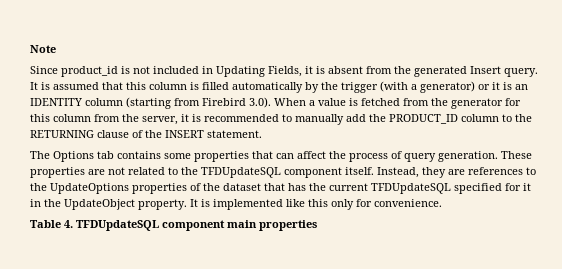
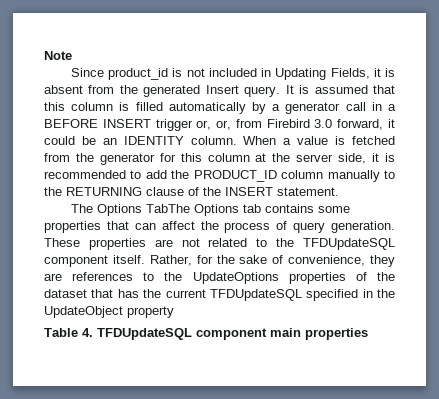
- It is assumed that this column is filled automatically by the trigger (with a generator) or it is an IDENTITY column (starting from Firebird 3.0). When a value is fetched from the generator for this column from the server, it is recommended to manually add the PRODUCT_ID column to the RETURNING clause of the INSERT statement.
+ It is assumed that this column is filled automatically by a generator call in a BEFORE INSERT trigger or, or, from Firebird 3.0 forward, it could be an IDENTITY column. When a value is fetched from the generator for this column at the server side, it is recommended to add the PRODUCT_ID column manually to the RETURNING clause of the INSERT statement.
- The Options tab contains some properties that can affect the process of query generation.
+ The Options TabThe Options tab contains some properties that can affect the process of query generation.
- Instead, they are references to the UpdateOptions properties of the dataset that has the current TFDUpdateSQL specified for it in the UpdateObject property. It is implemented like this only for convenience.
+ Rather, for the sake of convenience, they are references to the UpdateOptions properties of the dataset that has the current TFDUpdateSQL specified in the UpdateObject property

